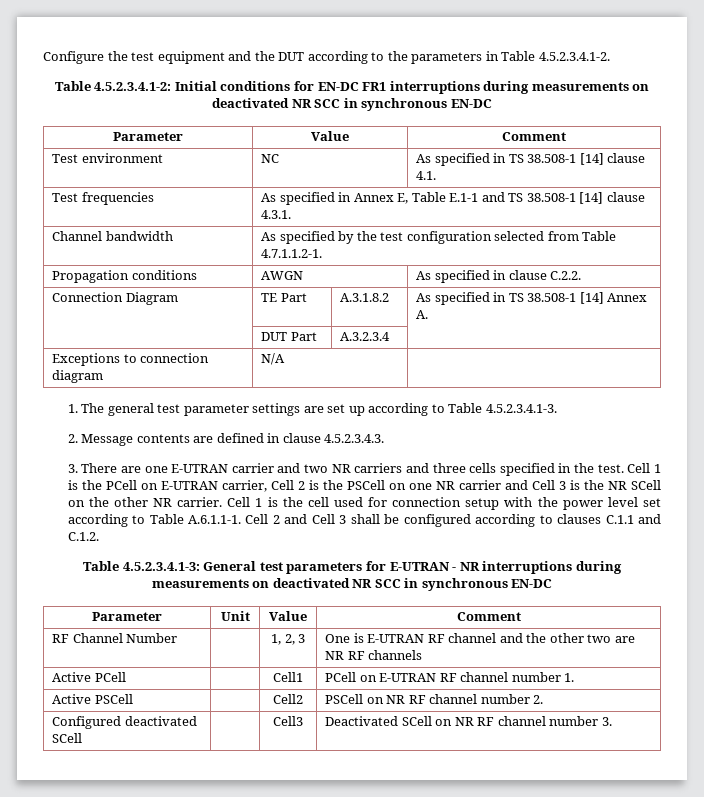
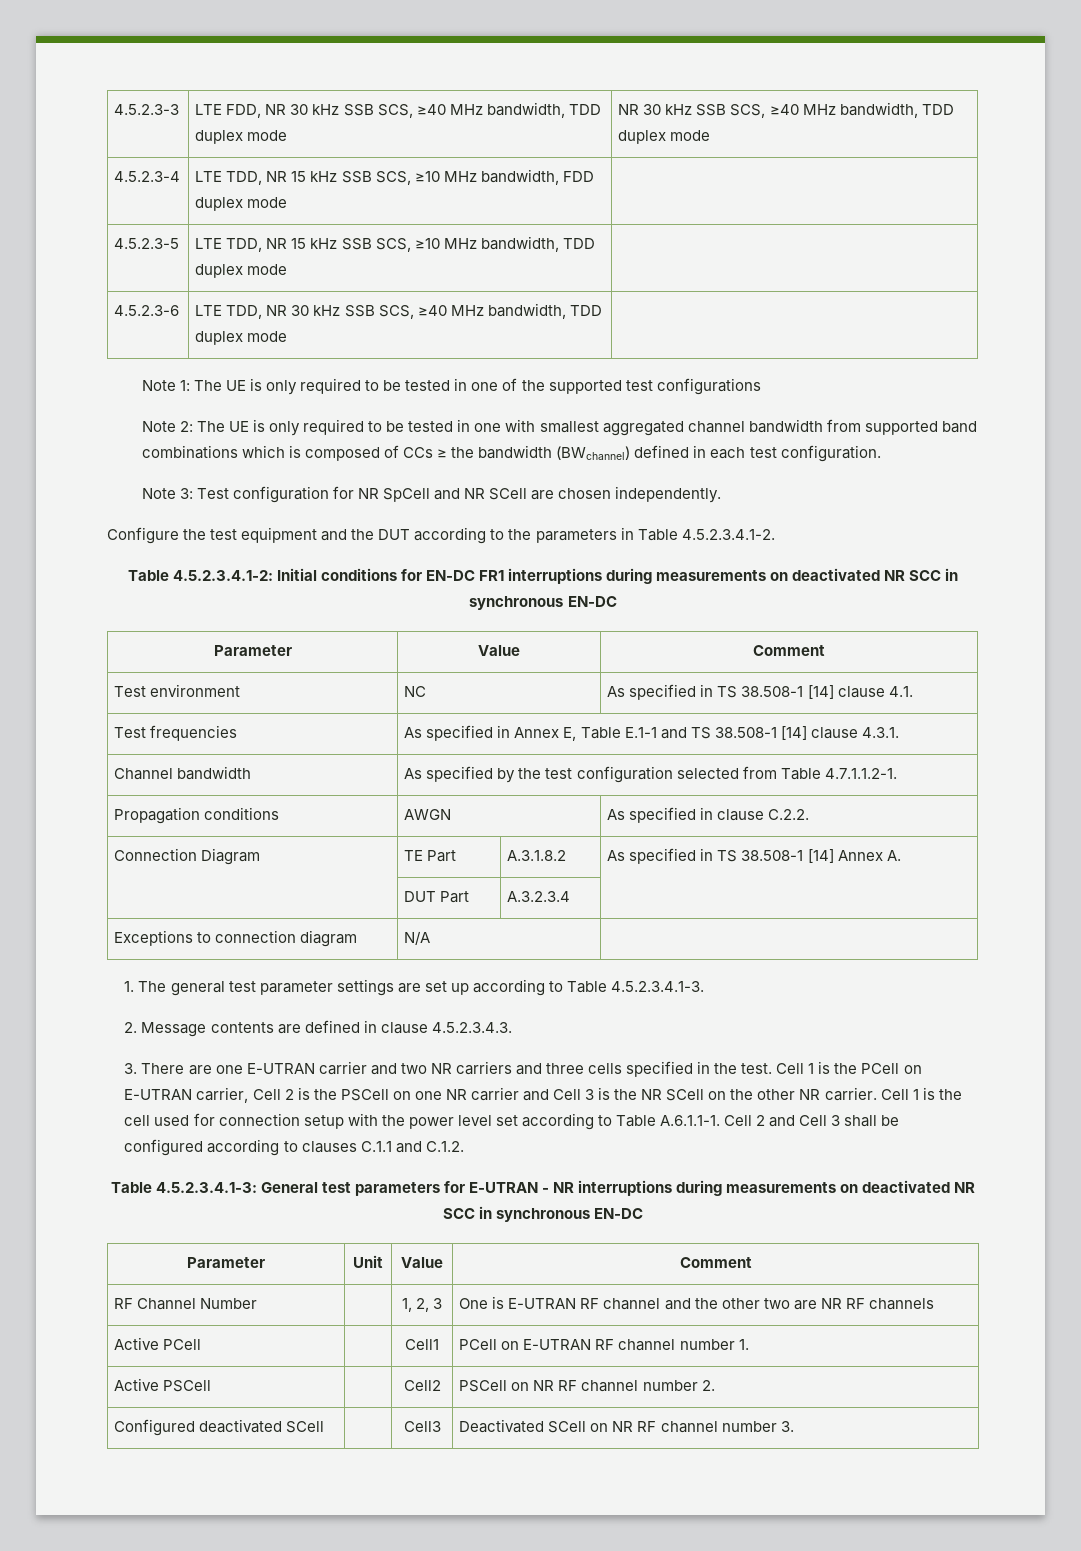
+ 4.5.2.3-3 | LTE FDD, NR 30 kHz SSB SCS, ≥40 MHz bandwidth, TDD duplex mode | NR 30 kHz SSB SCS, ≥40 MHz bandwidth, TDD duplex mode
+ 4.5.2.3-4 | LTE TDD, NR 15 kHz SSB SCS, ≥10 MHz bandwidth, FDD duplex mode |
+ 4.5.2.3-5 | LTE TDD, NR 15 kHz SSB SCS, ≥10 MHz bandwidth, TDD duplex mode |
+ 4.5.2.3-6 | LTE TDD, NR 30 kHz SSB SCS, ≥40 MHz bandwidth, TDD duplex mode |
+ Note 1: The UE is only required to be tested in one of the supported test configurations
+ Note 2: The UE is only required to be tested in one with smallest aggregated channel bandwidth from supported band combinations which is composed of CCs ≥ the bandwidth (BWchannel) defined in each test configuration.
+ Note 3: Test configuration for NR SpCell and NR SCell are chosen independently.

